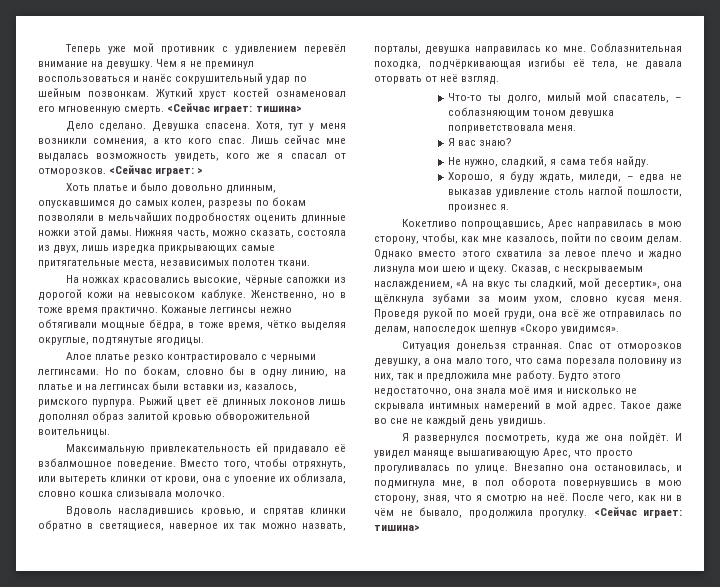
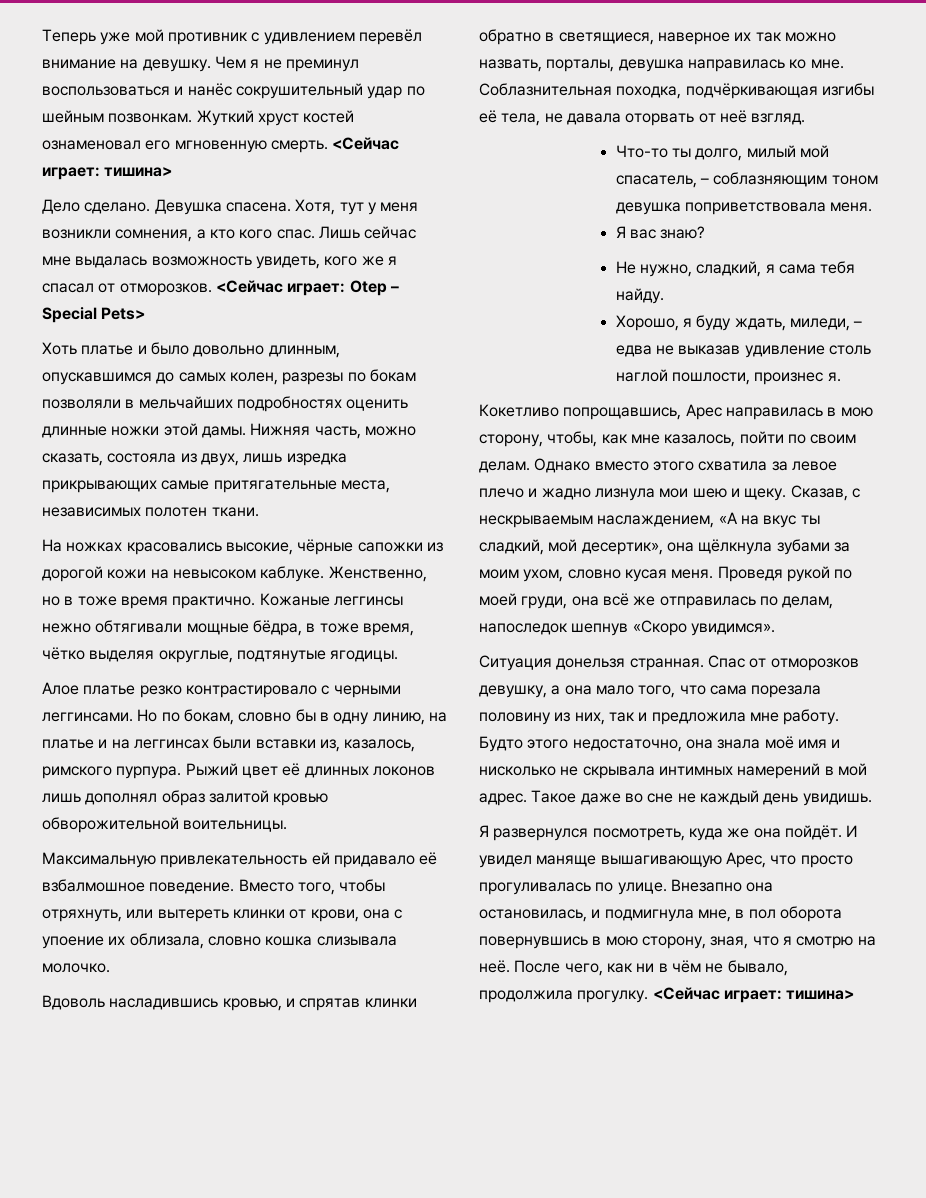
- <Сейчас играет: >
+ <Сейчас играет: Otep – Special Pets>

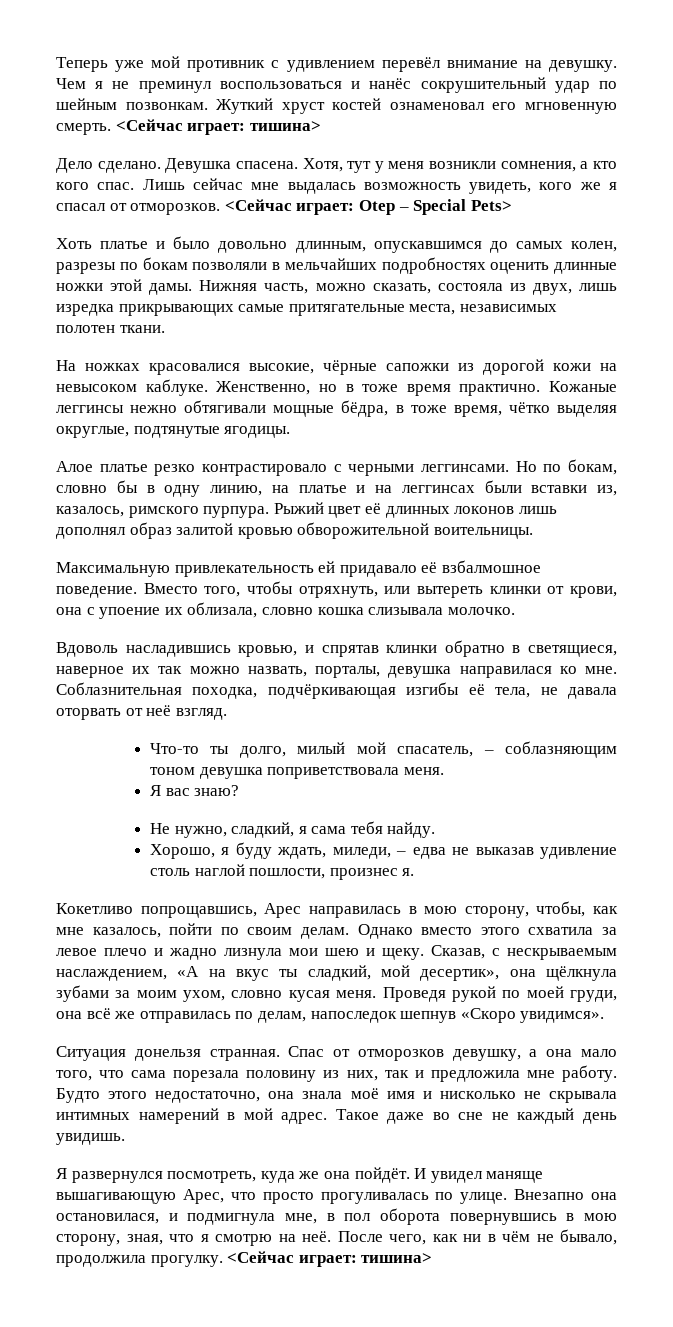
- На ножках красовались высокие, чёрные сапожки из дорогой кожи на невысоком каблуке.
+ На ножках красовалися высокие, чёрные сапожки из дорогой кожи на невысоком каблуке.
- Вдоволь насладившись кровью, и спрятав клинки обратно в светящиеся, наверное их так можно назвать, порталы, девушка направилась ко мне.
+ Вдоволь насладившись кровью, и спрятав клинки обратно в светящиеся, наверное их так можно назвать, порталы, девушка направилася ко мне.
- Внезапно она остановилась, и подмигнула мне, в пол оборота повернувшись в мою сторону, зная, что я смотрю на неё.
+ Внезапно она остановилася, и подмигнула мне, в пол оборота повернувшись в мою сторону, зная, что я смотрю на неё.

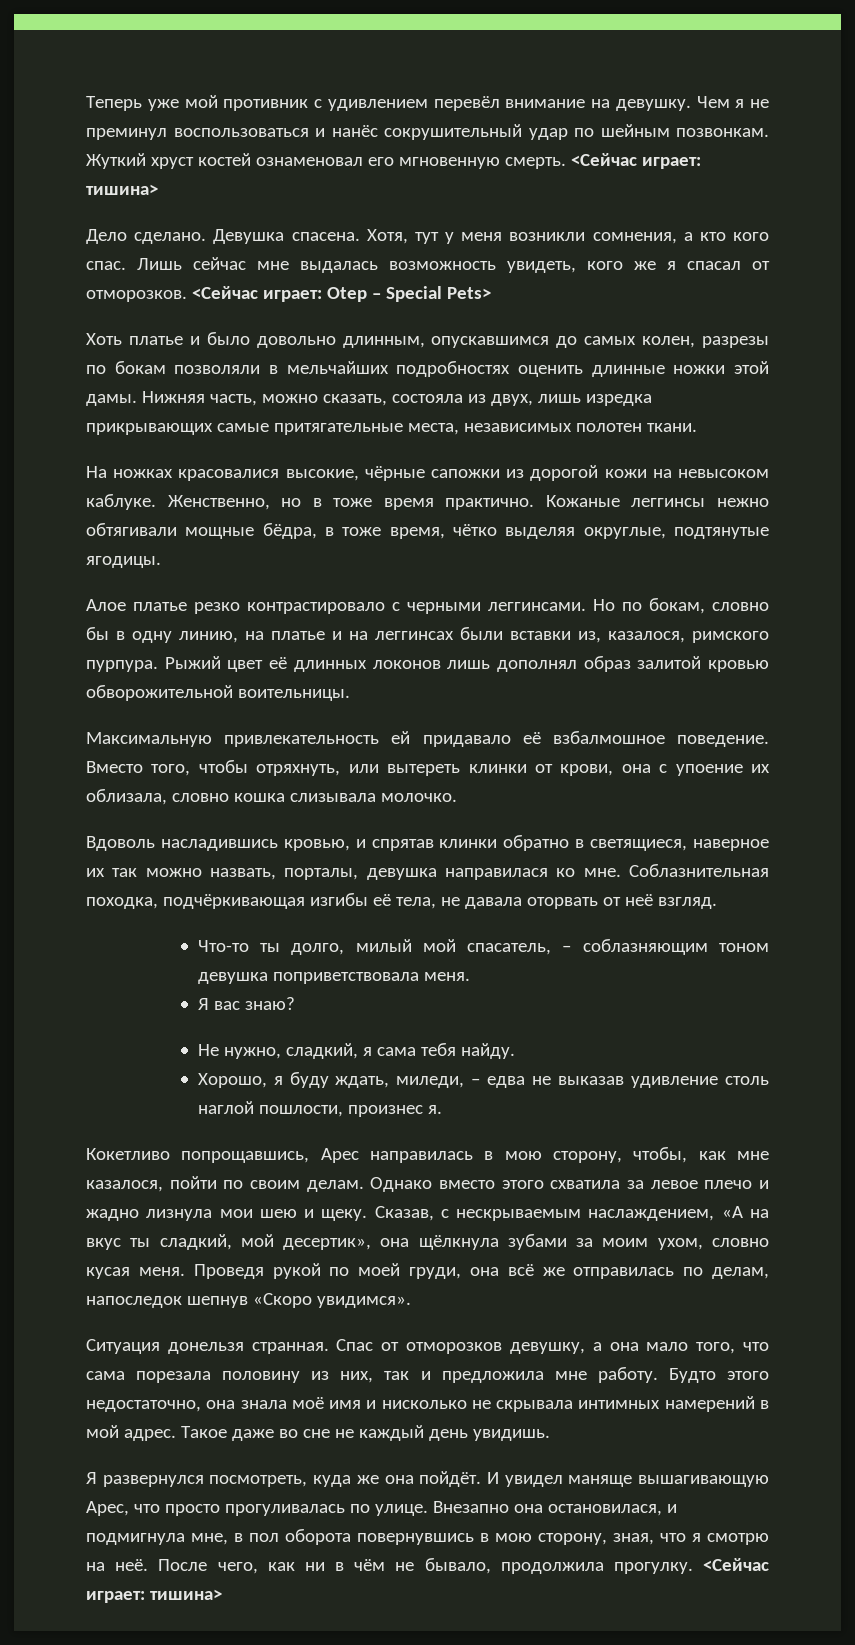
- Но по бокам, словно бы в одну линию, на платье и на леггинсах были вставки из, казалось, римского пурпура.
+ Но по бокам, словно бы в одну линию, на платье и на леггинсах были вставки из, казалося, римского пурпура.
- Кокетливо попрощавшись, Арес направилась в мою сторону, чтобы, как мне казалось, пойти по своим делам.
+ Кокетливо попрощавшись, Арес направилась в мою сторону, чтобы, как мне казалося, пойти по своим делам.

